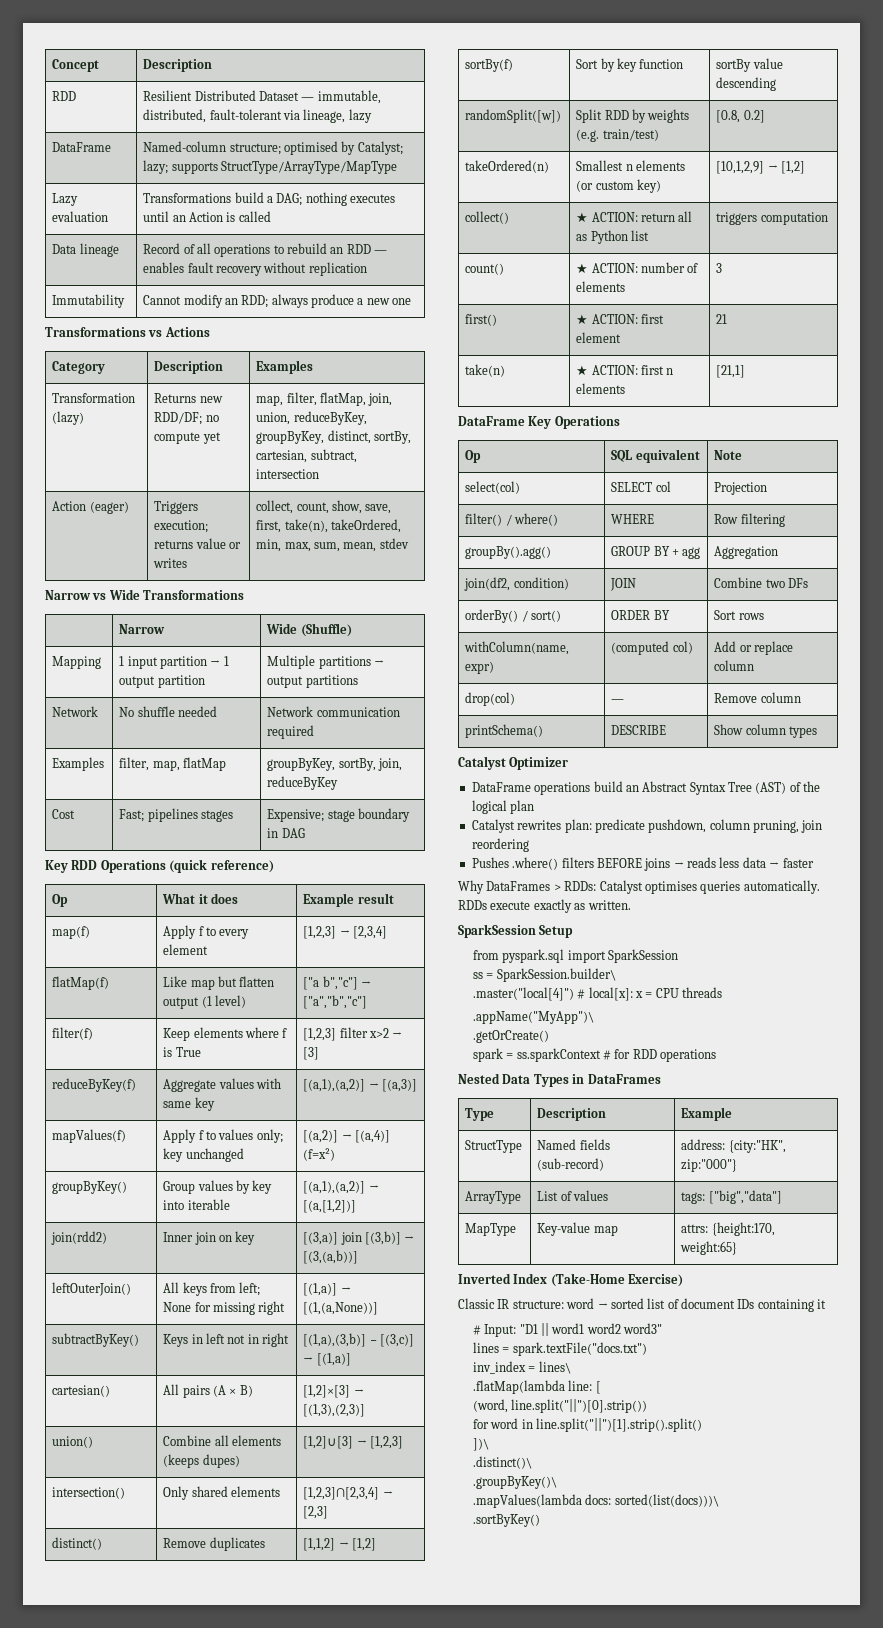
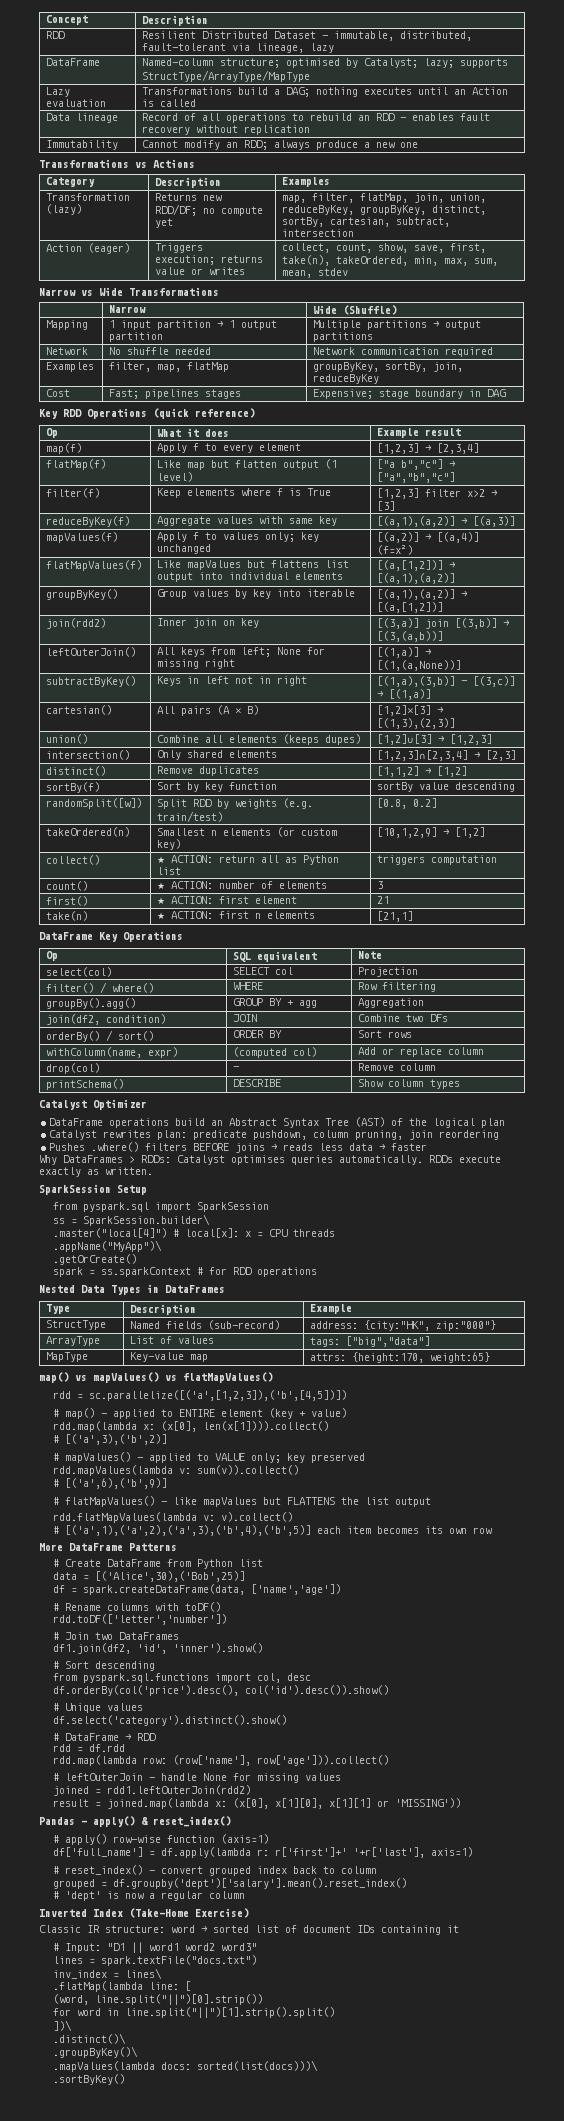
+ flatMapValues(f) | Like mapValues but flattens list output into individual elements | [(a,[1,2])] → [(a,1),(a,2)]
+ map() vs mapValues() vs flatMapValues()
+ rdd = sc.parallelize([('a',[1,2,3]),('b',[4,5])])
+ # map() — applied to ENTIRE element (key + value)
+ rdd.map(lambda x: (x[0], len(x[1]))).collect()
+ # [('a',3),('b',2)]
+ # mapValues() — applied to VALUE only; key preserved
+ rdd.mapValues(lambda v: sum(v)).collect()
+ # [('a',6),('b',9)]
+ # flatMapValues() — like mapValues but FLATTENS the list output
+ rdd.flatMapValues(lambda v: v).collect()
+ # [('a',1),('a',2),('a',3),('b',4),('b',5)] each item becomes its own row
+ More DataFrame Patterns
+ # Create DataFrame from Python list
+ data = [('Alice',30),('Bob',25)]
+ df = spark.createDataFrame(data, ['name','age'])
+ # Rename columns with toDF()
+ rdd.toDF(['letter','number'])
+ # Join two DataFrames
+ df1.join(df2, 'id', 'inner').show()
+ # Sort descending
+ from pyspark.sql.functions import col, desc
+ df.orderBy(col('price').desc(), col('id').desc()).show()
+ # Unique values
+ df.select('category').distinct().show()
+ # DataFrame → RDD
+ rdd = df.rdd
+ rdd.map(lambda row: (row['name'], row['age'])).collect()
+ # leftOuterJoin — handle None for missing values
+ joined = rdd1.leftOuterJoin(rdd2)
+ result = joined.map(lambda x: (x[0], x[1][0], x[1][1] or 'MISSING'))
+ Pandas — apply() & reset_index()
+ # apply() row-wise function (axis=1)
+ df['full_name'] = df.apply(lambda r: r['first']+' '+r['last'], axis=1)
+ # reset_index() — convert grouped index back to column
+ grouped = df.groupby('dept')['salary'].mean().reset_index()
+ # 'dept' is now a regular column

